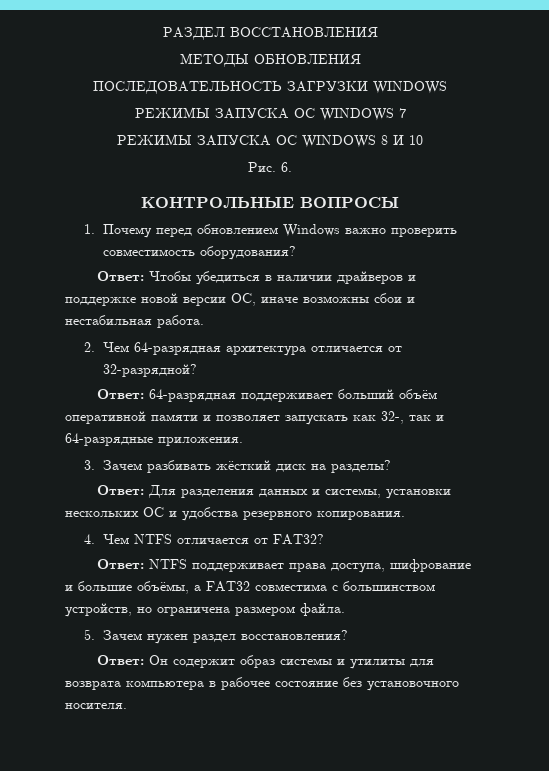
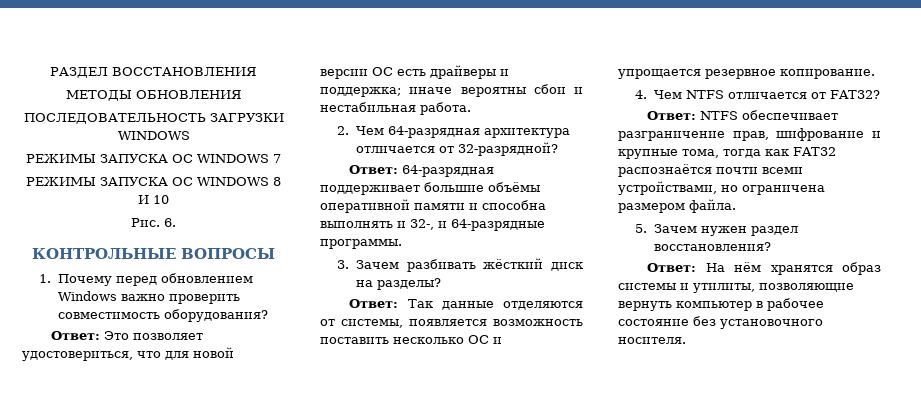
- Ответ: Чтобы убедиться в наличии драйверов и поддержке новой версии ОС, иначе возможны сбои и нестабильная работа.
+ Ответ: Это позволяет удостовериться, что для новой версии ОС есть драйверы и поддержка; иначе вероятны сбои и нестабильная работа.
- Ответ: 64-разрядная поддерживает больший объём оперативной памяти и позволяет запускать как 32-, так и 64-разрядные приложения.
+ Ответ: 64-разрядная поддерживает большие объёмы оперативной памяти и способна выполнять и 32-, и 64-разрядные программы.
- Ответ: Для разделения данных и системы, установки нескольких ОС и удобства резервного копирования.
+ Ответ: Так данные отделяются от системы, появляется возможность поставить несколько ОС и упрощается резервное копирование.
- Ответ: NTFS поддерживает права доступа, шифрование и большие объёмы, а FAT32 совместима с большинством устройств, но ограничена размером файла.
+ Ответ: NTFS обеспечивает разграничение прав, шифрование и крупные тома, тогда как FAT32 распознаётся почти всеми устройствами, но ограничена размером файла.
- Ответ: Он содержит образ системы и утилиты для возврата компьютера в рабочее состояние без установочного носителя.
+ Ответ: На нём хранятся образ системы и утилиты, позволяющие вернуть компьютер в рабочее состояние без установочного носителя.

